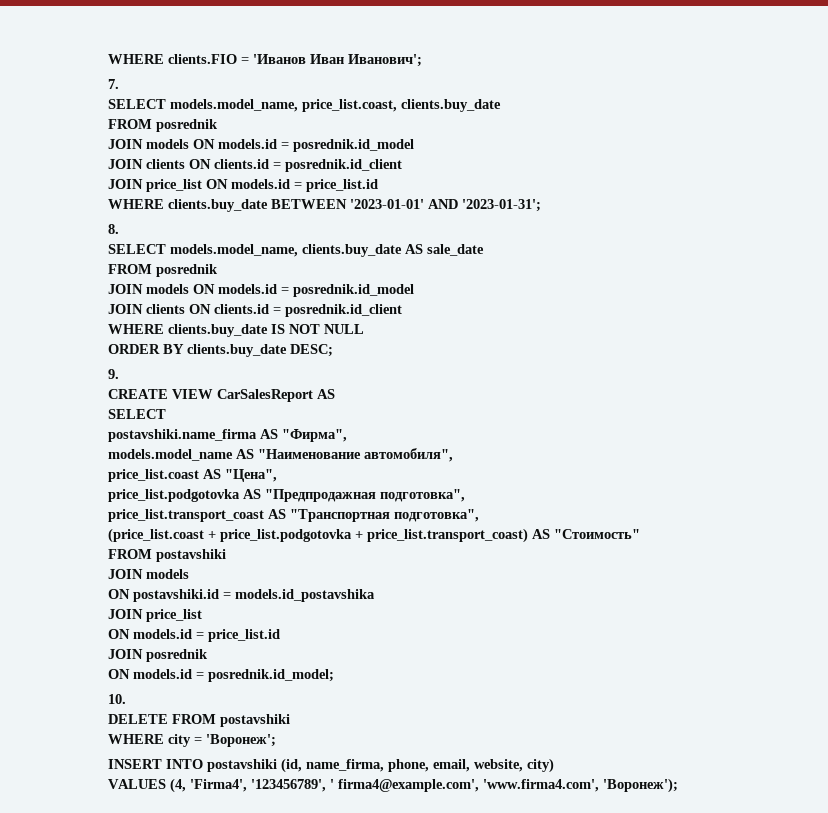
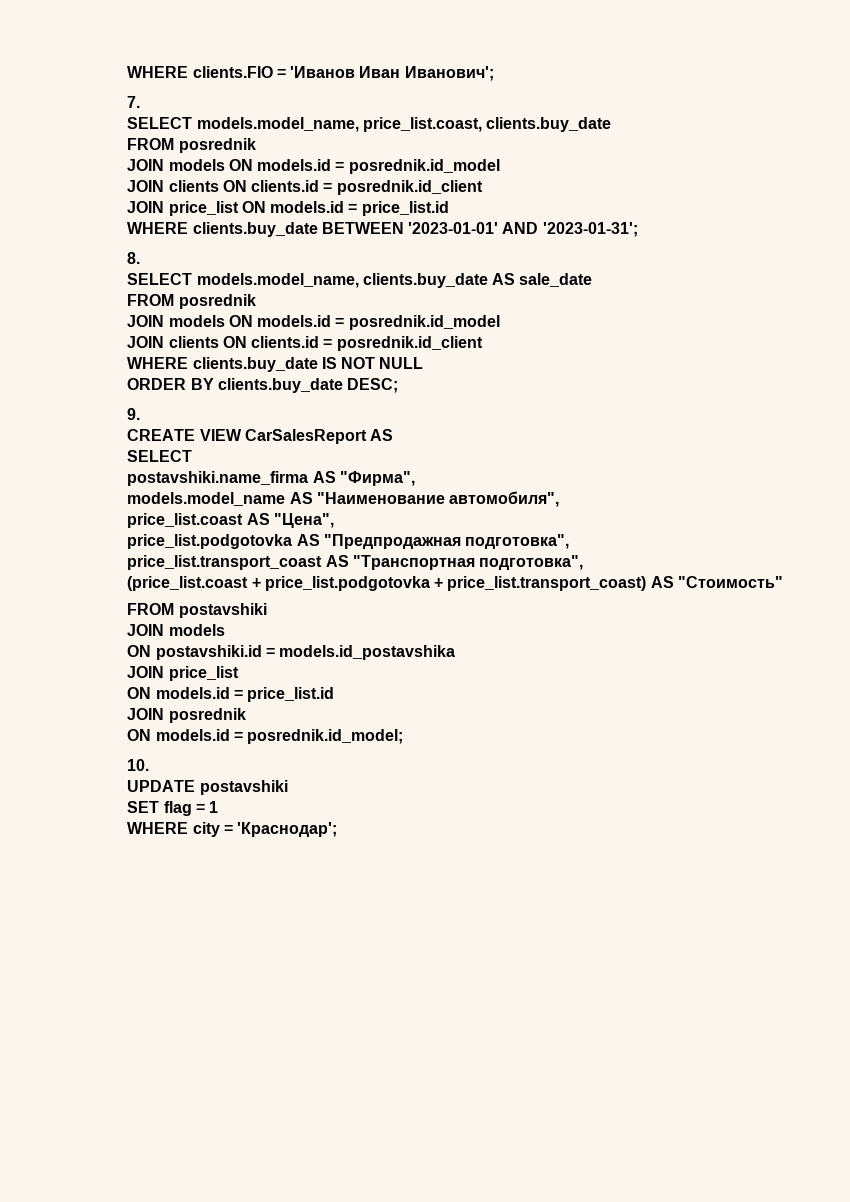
- DELETE FROM postavshiki
+ UPDATE postavshiki
+ SET flag = 1
- WHERE city = 'Воронеж';
- INSERT INTO postavshiki (id, name_firma, phone, email, website, city)
- VALUES (4, 'Firma4', '123456789', ' firma4@example.com', 'www.firma4.com', 'Воронеж');
+ WHERE city = 'Краснодар';

